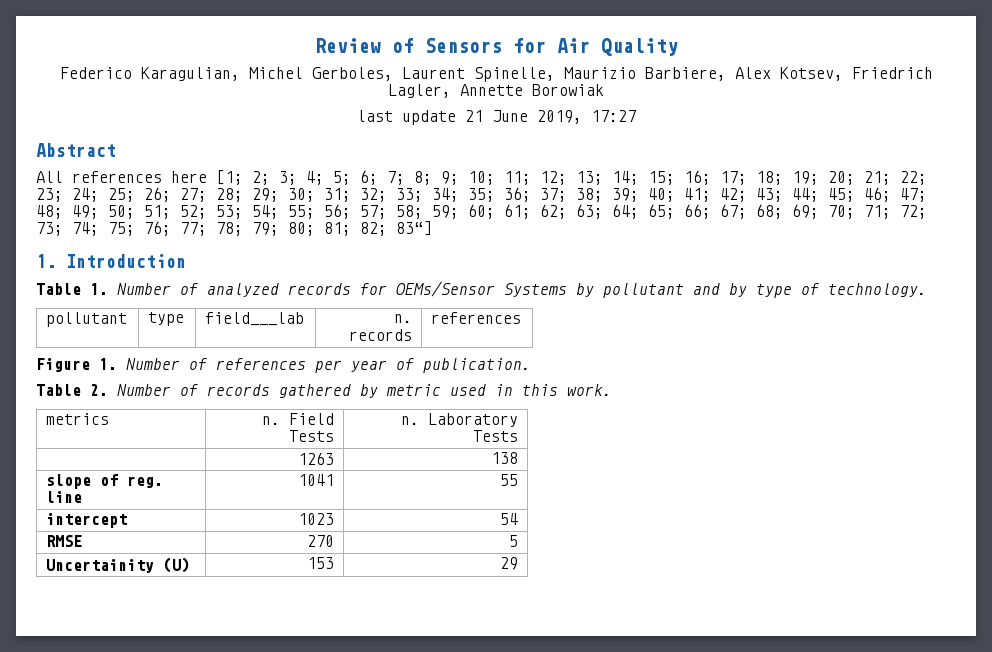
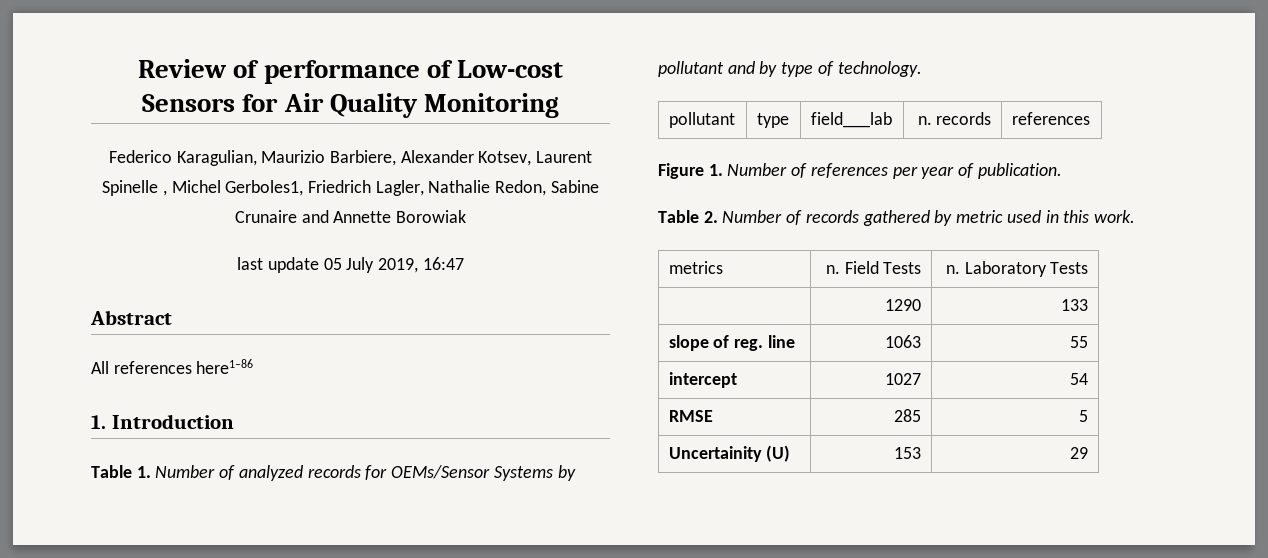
- Review of Sensors for Air Quality
+ Review of performance of Low-cost Sensors for Air Quality Monitoring
- Federico Karagulian, Michel Gerboles, Laurent Spinelle, Maurizio Barbiere, Alex Kotsev, Friedrich Lagler, Annette Borowiak
+ Federico Karagulian, Maurizio Barbiere, Alexander Kotsev, Laurent Spinelle , Michel Gerboles1, Friedrich Lagler, Nathalie Redon, Sabine Crunaire and Annette Borowiak
- last update 21 June 2019, 17:27
+ last update 05 July 2019, 16:47
- All references here [1; 2; 3; 4; 5; 6; 7; 8; 9; 10; 11; 12; 13; 14; 15; 16; 17; 18; 19; 20; 21; 22; 23; 24; 25; 26; 27; 28; 29; 30; 31; 32; 33; 34; 35; 36; 37; 38; 39; 40; 41; 42; 43; 44; 45; 46; 47; 48; 49; 50; 51; 52; 53; 54; 55; 56; 57; 58; 59; 60; 61; 62; 63; 64; 65; 66; 67; 68; 69; 70; 71; 72; 73; 74; 75; 76; 77; 78; 79; 80; 81; 82; 83“]
+ All references here1–86
- | 1263 | 138
+ | 1290 | 133
- slope of reg. line | 1041 | 55
+ slope of reg. line | 1063 | 55
- intercept | 1023 | 54
+ intercept | 1027 | 54
- RMSE | 270 | 5
+ RMSE | 285 | 5

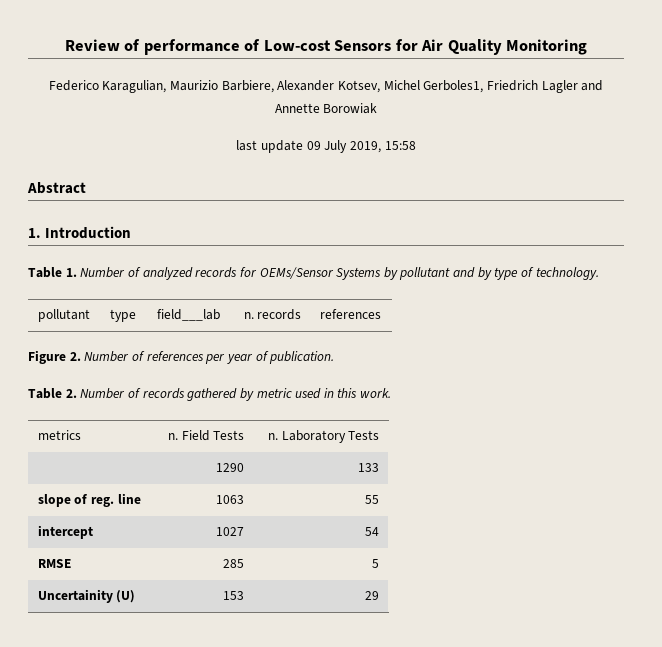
- Federico Karagulian, Maurizio Barbiere, Alexander Kotsev, Laurent Spinelle , Michel Gerboles1, Friedrich Lagler, Nathalie Redon, Sabine Crunaire and Annette Borowiak
+ Federico Karagulian, Maurizio Barbiere, Alexander Kotsev, Michel Gerboles1, Friedrich Lagler and Annette Borowiak
- last update 05 July 2019, 16:47
+ last update 09 July 2019, 15:58
- All references here1–86
- Figure 1. Number of references per year of publication.
+ Figure 2. Number of references per year of publication.

